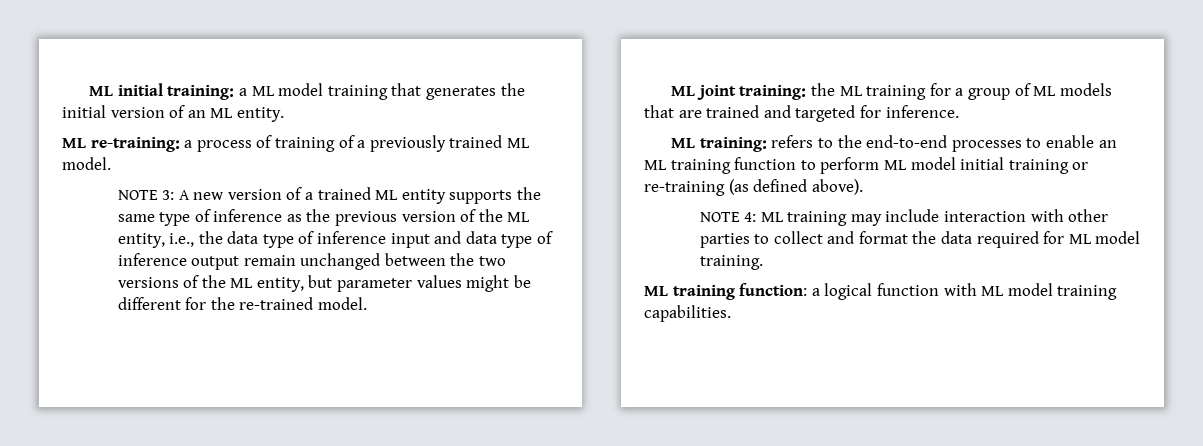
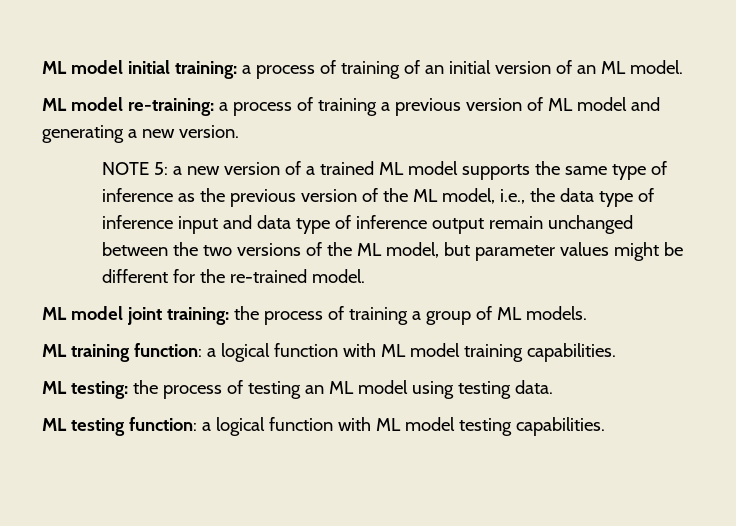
- ML initial training:
+ ML model initial training:
- a ML model training that generates the initial version of an ML entity.
- ML re-training:
+ a process of training of an initial version of an ML model.
+ ML model re-training:
- a process of training of a previously trained ML model.
- NOTE 3: A new version of a trained ML entity supports the same type of inference as the previous version of the ML entity, i.e., the data type of inference input and data type of inference output remain unchanged between the two versions of the ML entity, but parameter values might be different for the re-trained model.
+ a process of training a previous version of ML model and generating a new version.
+ NOTE 5: a new version of a trained ML model supports the same type of inference as the previous version of the ML model, i.e., the data type of inference input and data type of inference output remain unchanged between the two versions of the ML model, but parameter values might be different for the re-trained model.
- ML joint training: the ML training for a group of ML models that are trained and targeted for inference.
- ML training: refers to the end-to-end processes to enable an ML training function to perform ML model initial training or re-training (as defined above).
- NOTE 4: ML training may include interaction with other parties to collect and format the data required for ML model training.
+ ML model joint training: the process of training a group of ML models.
+ ML testing: the process of testing an ML model using testing data.
+ ML testing function: a logical function with ML model testing capabilities.

